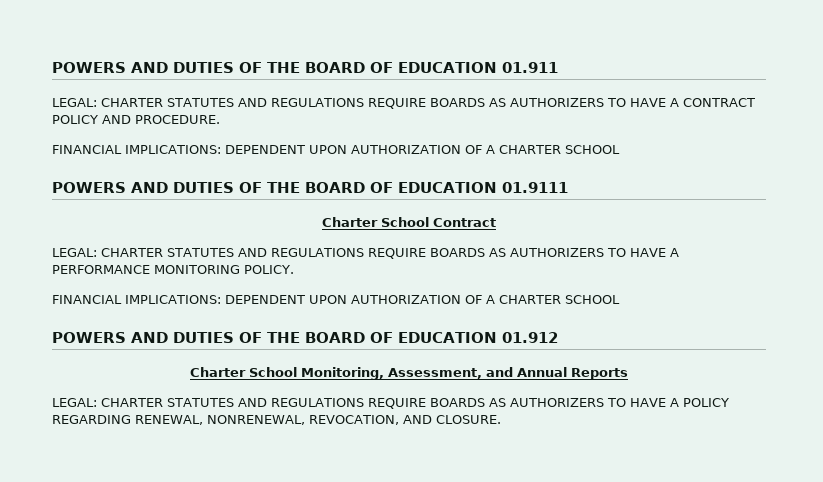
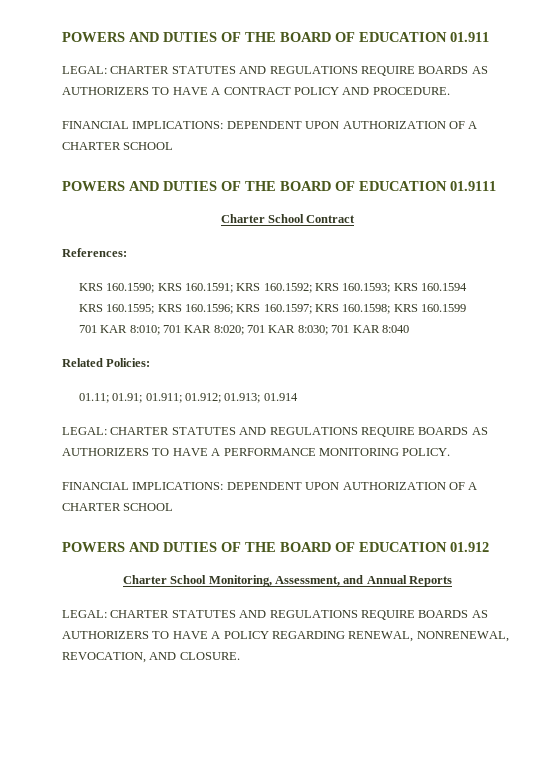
+ References:
+ KRS 160.1590; KRS 160.1591; KRS 160.1592; KRS 160.1593; KRS 160.1594
+ KRS 160.1595; KRS 160.1596; KRS 160.1597; KRS 160.1598; KRS 160.1599
+ 701 KAR 8:010; 701 KAR 8:020; 701 KAR 8:030; 701 KAR 8:040
+ Related Policies:
+ 01.11; 01.91; 01.911; 01.912; 01.913; 01.914

